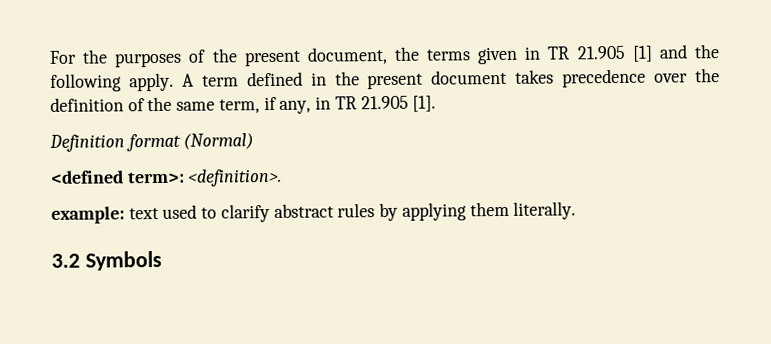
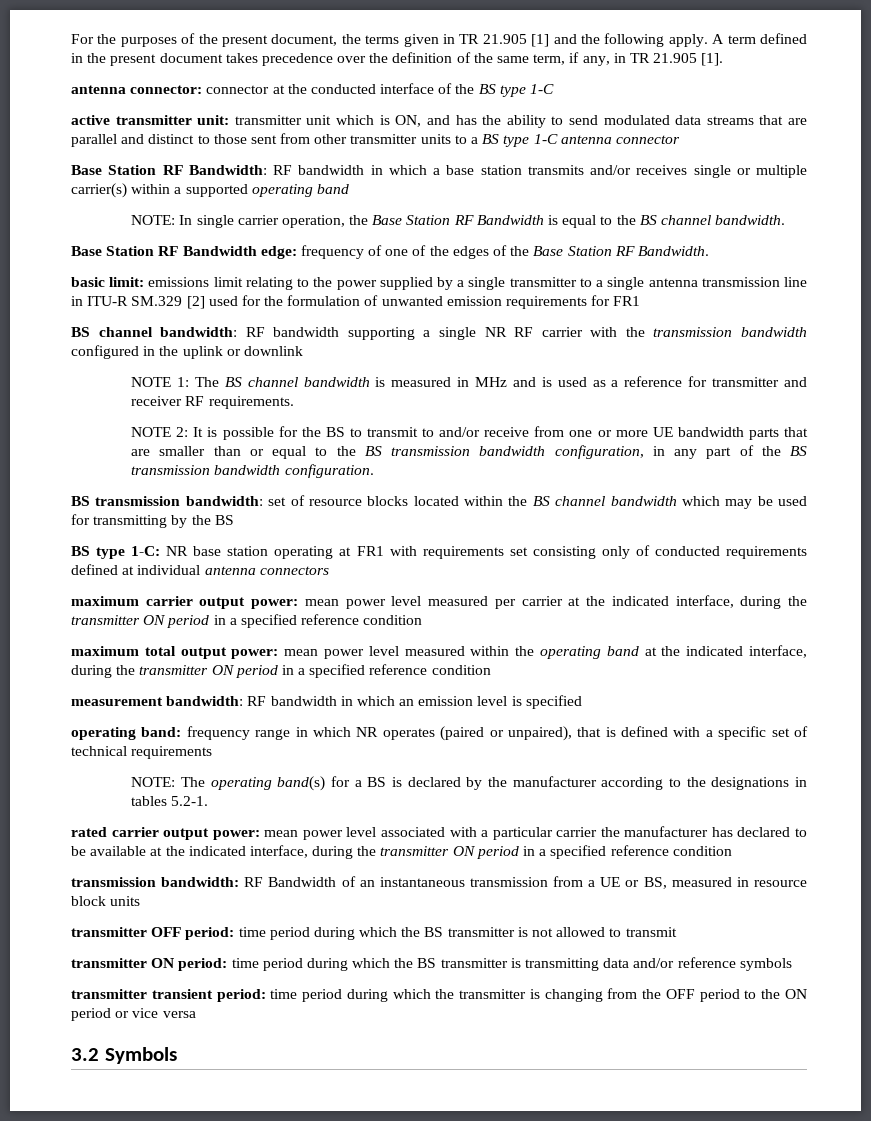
- Definition format (Normal)
- <defined term>: <definition>.
- example: text used to clarify abstract rules by applying them literally.
+ antenna connector: connector at the conducted interface of the BS type 1-C
+ active transmitter unit: transmitter unit which is ON, and has the ability to send modulated data streams that are parallel and distinct to those sent from other transmitter units to a BS type 1-C antenna connector
+ Base Station RF Bandwidth: RF bandwidth in which a base station transmits and/or receives single or multiple carrier(s) within a supported operating band
+ NOTE: In single carrier operation, the Base Station RF Bandwidth is equal to the BS channel bandwidth.
+ Base Station RF Bandwidth edge: frequency of one of the edges of the Base Station RF Bandwidth.
+ basic limit: emissions limit relating to the power supplied by a single transmitter to a single antenna transmission line in ITU-R SM.329 [2] used for the formulation of unwanted emission requirements for FR1
+ BS channel bandwidth: RF bandwidth supporting a single NR RF carrier with the transmission bandwidth configured in the uplink or downlink
+ NOTE 1: The BS channel bandwidth is measured in MHz and is used as a reference for transmitter and receiver RF requirements.
+ NOTE 2: It is possible for the BS to transmit to and/or receive from one or more UE bandwidth parts that are smaller than or equal to the BS transmission bandwidth configuration, in any part of the BS transmission bandwidth configuration.
+ BS transmission bandwidth: set of resource blocks located within the BS channel bandwidth which may be used for transmitting by the BS
+ BS type 1-C: NR base station operating at FR1 with requirements set consisting only of conducted requirements defined at individual antenna connectors
+ maximum carrier output power: mean power level measured per carrier at the indicated interface, during the transmitter ON period in a specified reference condition
+ maximum total output power: mean power level measured within the operating band at the indicated interface, during the transmitter ON period in a specified reference condition
+ measurement bandwidth: RF bandwidth in which an emission level is specified
+ operating band: frequency range in which NR operates (paired or unpaired), that is defined with a specific set of technical requirements
+ NOTE: The operating band(s) for a BS is declared by the manufacturer according to the designations in tables 5.2-1.
+ rated carrier output power: mean power level associated with a particular carrier the manufacturer has declared to be available at the indicated interface, during the transmitter ON period in a specified reference condition
+ transmission bandwidth: RF Bandwidth of an instantaneous transmission from a UE or BS, measured in resource block units
+ transmitter OFF period: time period during which the BS transmitter is not allowed to transmit
+ transmitter ON period: time period during which the BS transmitter is transmitting data and/or reference symbols
+ transmitter transient period: time period during which the transmitter is changing from the OFF period to the ON period or vice versa

